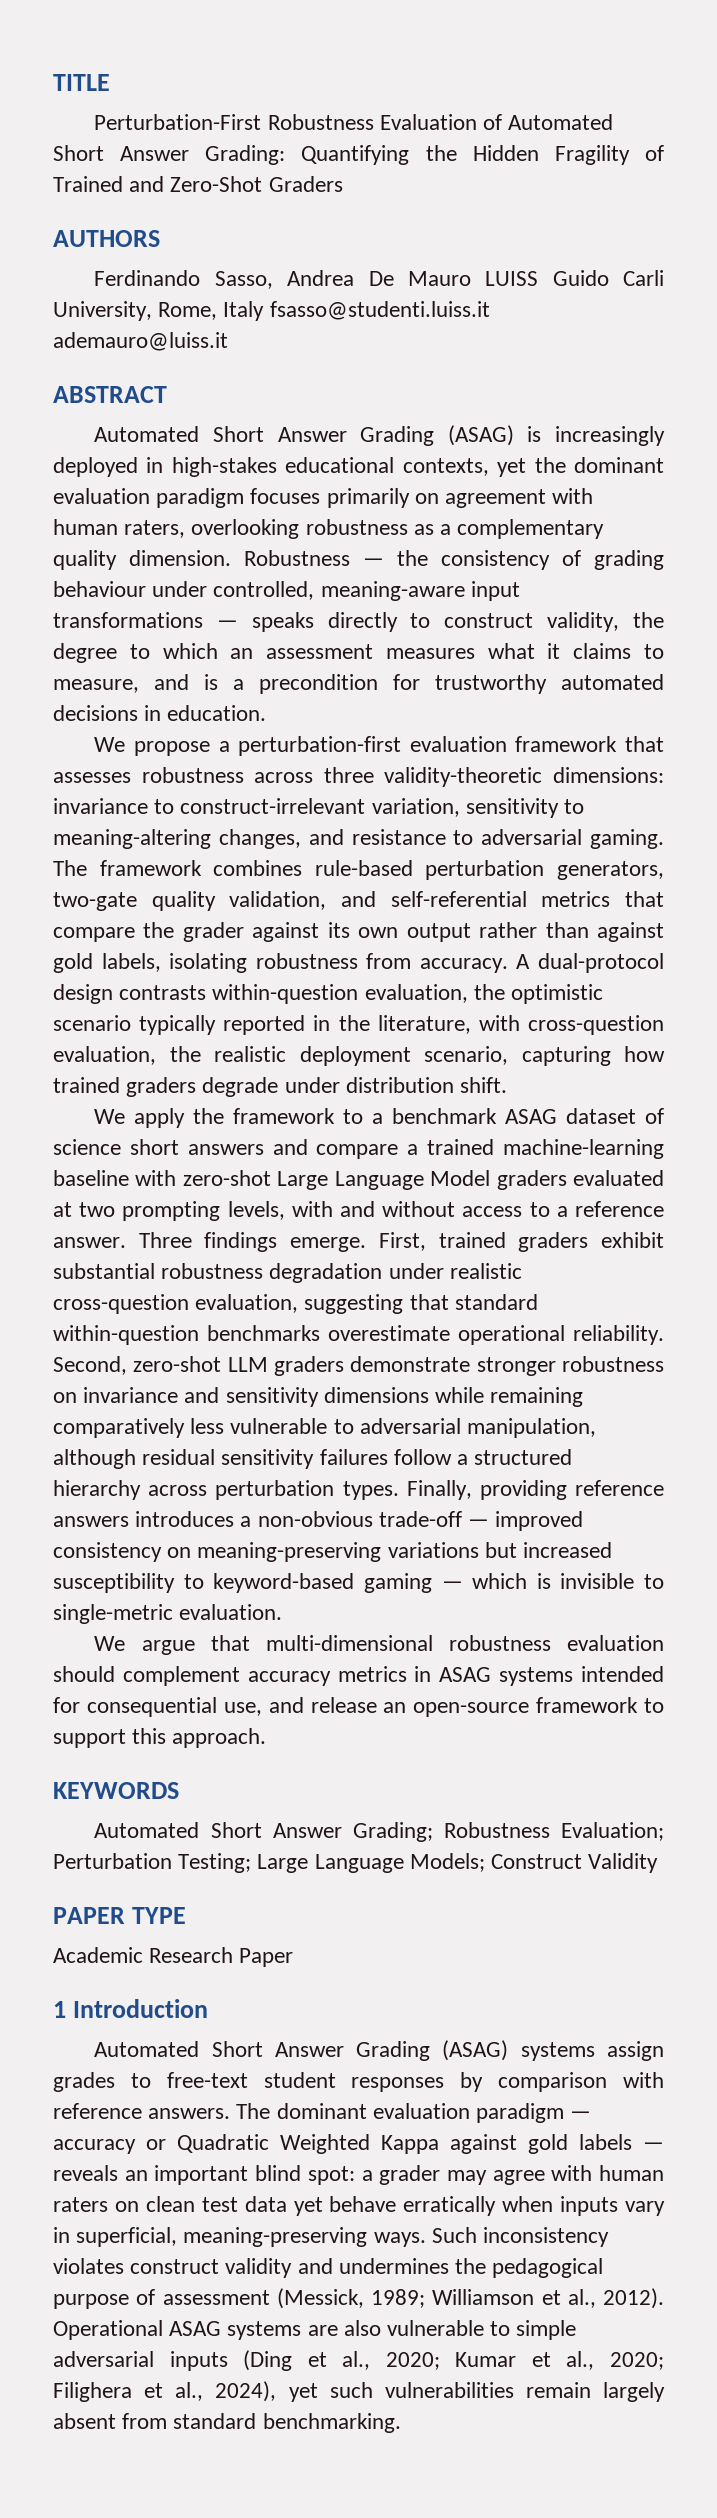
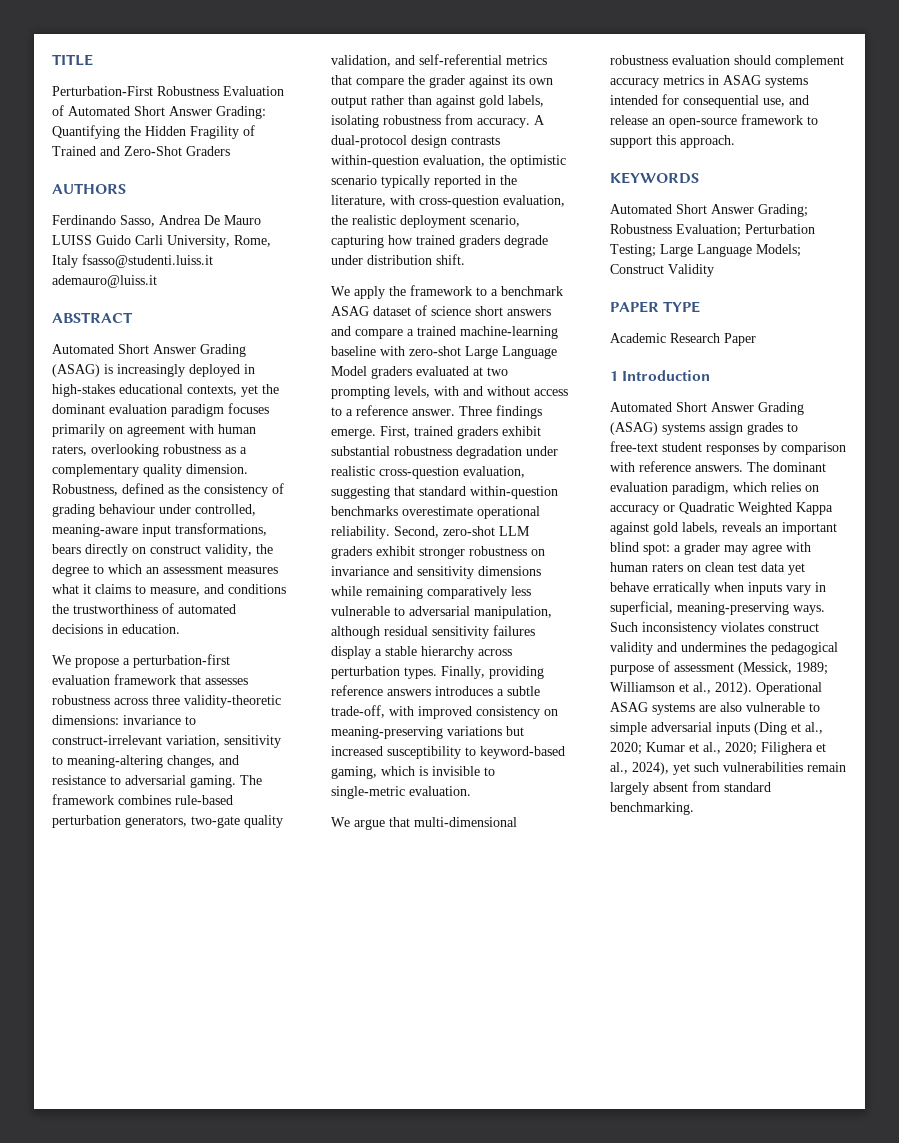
- Robustness — the consistency of grading behaviour under controlled, meaning-aware input transformations — speaks directly to construct validity, the degree to which an assessment measures what it claims to measure, and is a precondition for trustworthy automated decisions in education.
+ Robustness, defined as the consistency of grading behaviour under controlled, meaning-aware input transformations, bears directly on construct validity, the degree to which an assessment measures what it claims to measure, and conditions the trustworthiness of automated decisions in education.
- Second, zero-shot LLM graders demonstrate stronger robustness on invariance and sensitivity dimensions while remaining comparatively less vulnerable to adversarial manipulation, although residual sensitivity failures follow a structured hierarchy across perturbation types.
+ Second, zero-shot LLM graders exhibit stronger robustness on invariance and sensitivity dimensions while remaining comparatively less vulnerable to adversarial manipulation, although residual sensitivity failures display a stable hierarchy across perturbation types.
- Finally, providing reference answers introduces a non-obvious trade-off — improved consistency on meaning-preserving variations but increased susceptibility to keyword-based gaming — which is invisible to single-metric evaluation.
+ Finally, providing reference answers introduces a subtle trade-off, with improved consistency on meaning-preserving variations but increased susceptibility to keyword-based gaming, which is invisible to single-metric evaluation.
- The dominant evaluation paradigm — accuracy or Quadratic Weighted Kappa against gold labels — reveals an important blind spot: a grader may agree with human raters on clean test data yet behave erratically when inputs vary in superficial, meaning-preserving ways.
+ The dominant evaluation paradigm, which relies on accuracy or Quadratic Weighted Kappa against gold labels, reveals an important blind spot: a grader may agree with human raters on clean test data yet behave erratically when inputs vary in superficial, meaning-preserving ways.

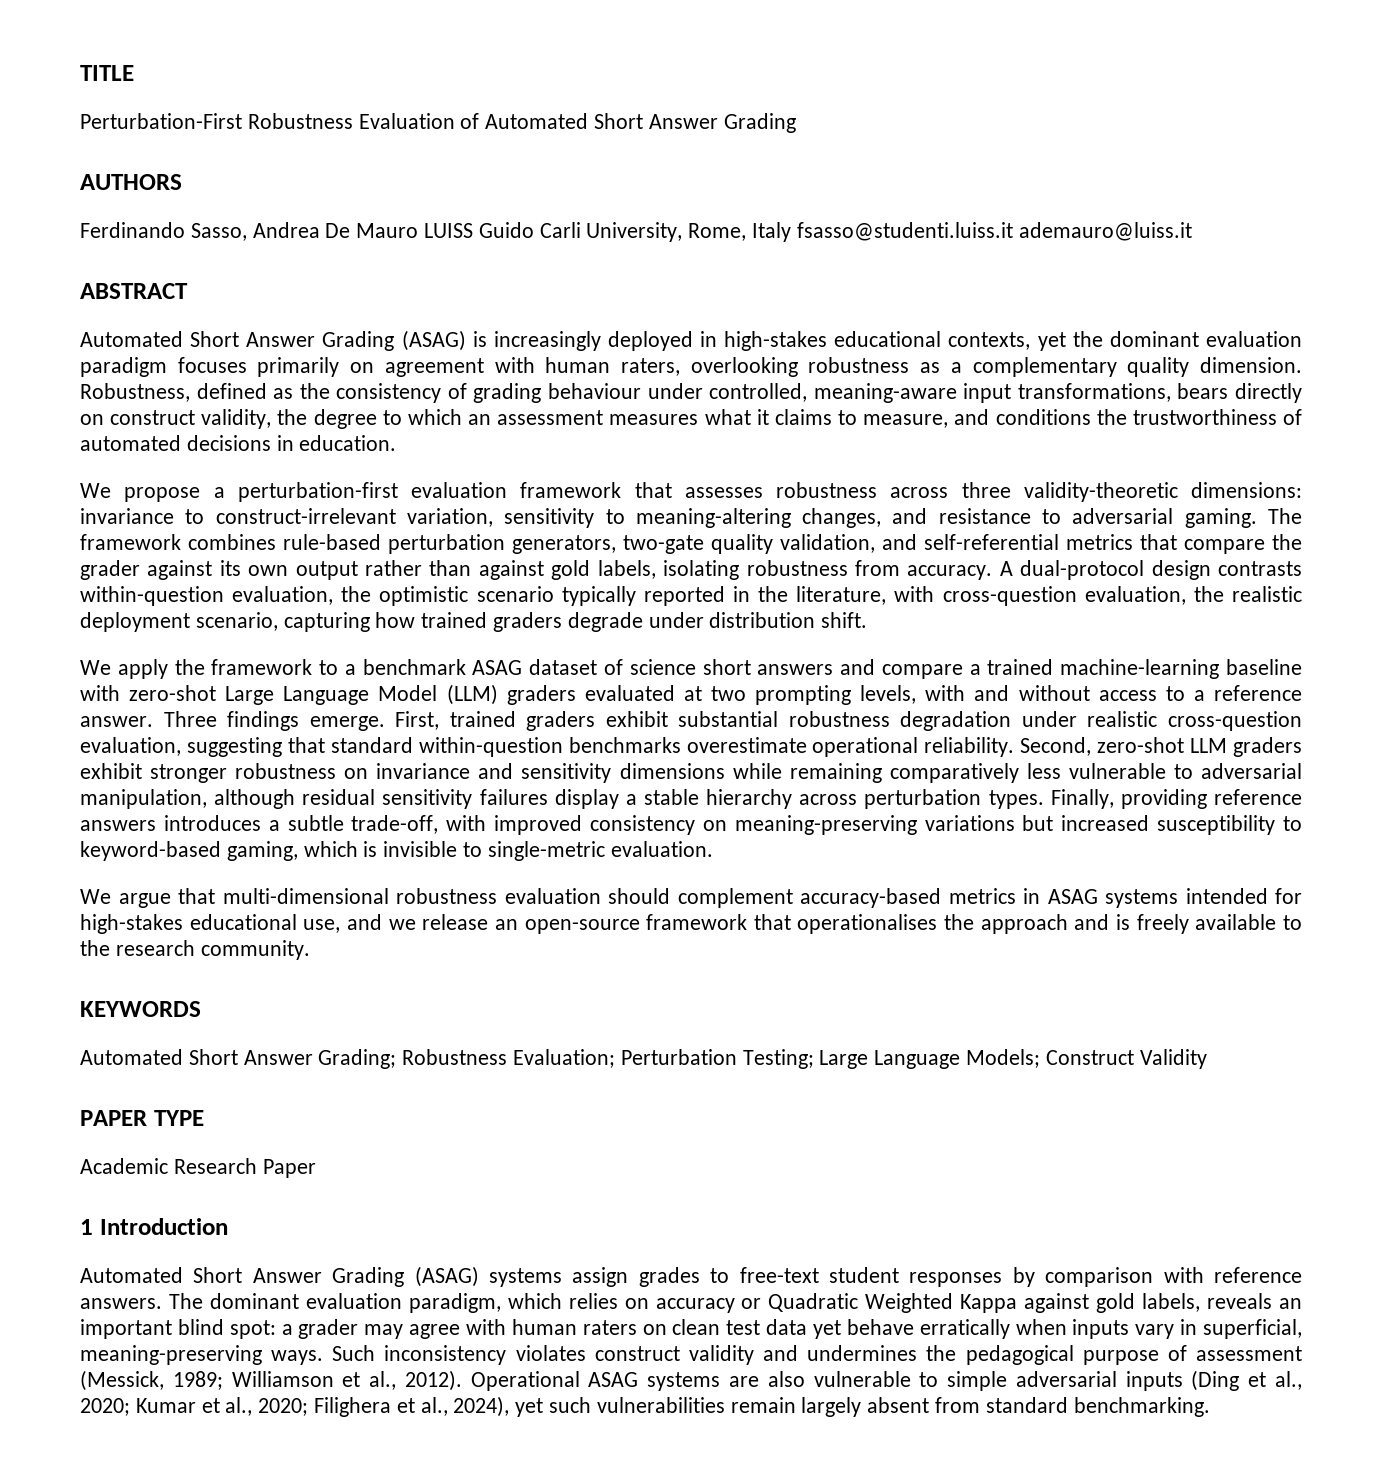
- Perturbation-First Robustness Evaluation of Automated Short Answer Grading: Quantifying the Hidden Fragility of Trained and Zero-Shot Graders
+ Perturbation-First Robustness Evaluation of Automated Short Answer Grading
- We apply the framework to a benchmark ASAG dataset of science short answers and compare a trained machine-learning baseline with zero-shot Large Language Model graders evaluated at two prompting levels, with and without access to a reference answer.
+ We apply the framework to a benchmark ASAG dataset of science short answers and compare a trained machine-learning baseline with zero-shot Large Language Model (LLM) graders evaluated at two prompting levels, with and without access to a reference answer.
- We argue that multi-dimensional robustness evaluation should complement accuracy metrics in ASAG systems intended for consequential use, and release an open-source framework to support this approach.
+ We argue that multi-dimensional robustness evaluation should complement accuracy-based metrics in ASAG systems intended for high-stakes educational use, and we release an open-source framework that operationalises the approach and is freely available to the research community.

